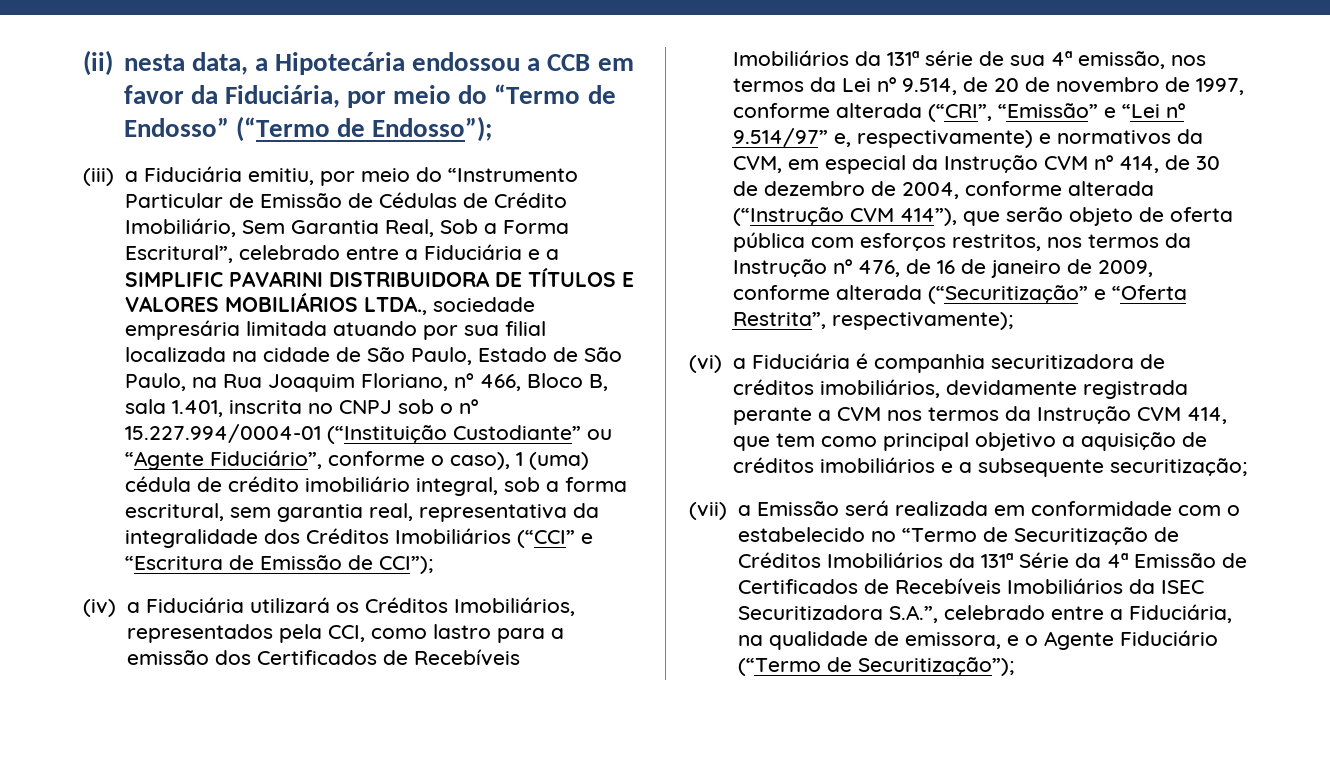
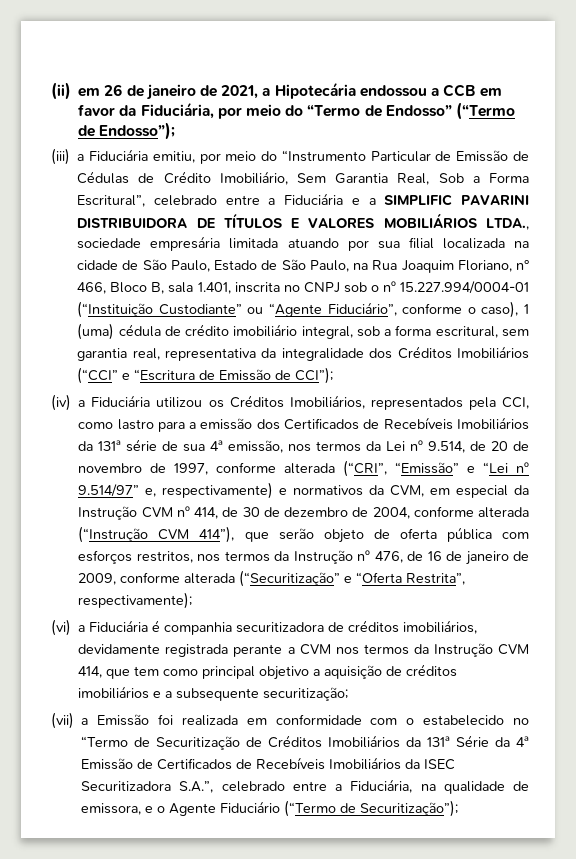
- (ii) nesta data, a Hipotecária endossou a CCB em favor da Fiduciária, por meio do “Termo de Endosso” (“Termo de Endosso”);
+ (ii) em 26 de janeiro de 2021, a Hipotecária endossou a CCB em favor da Fiduciária, por meio do “Termo de Endosso” (“Termo de Endosso”);
- (iv) a Fiduciária utilizará os Créditos Imobiliários, representados pela CCI, como lastro para a emissão dos Certificados de Recebíveis Imobiliários da 131ª série de sua 4ª emissão, nos termos da Lei nº 9.514, de 20 de novembro de 1997, conforme alterada (“CRI”, “Emissão” e “Lei nº 9.514/97” e, respectivamente) e normativos da CVM, em especial da Instrução CVM nº 414, de 30 de dezembro de 2004, conforme alterada (“Instrução CVM 414”), que serão objeto de oferta pública com esforços restritos, nos termos da Instrução nº 476, de 16 de janeiro de 2009, conforme alterada (“Securitização” e “Oferta Restrita”, respectivamente);
+ (iv) a Fiduciária utilizou os Créditos Imobiliários, representados pela CCI, como lastro para a emissão dos Certificados de Recebíveis Imobiliários da 131ª série de sua 4ª emissão, nos termos da Lei nº 9.514, de 20 de novembro de 1997, conforme alterada (“CRI”, “Emissão” e “Lei nº 9.514/97” e, respectivamente) e normativos da CVM, em especial da Instrução CVM nº 414, de 30 de dezembro de 2004, conforme alterada (“Instrução CVM 414”), que serão objeto de oferta pública com esforços restritos, nos termos da Instrução nº 476, de 16 de janeiro de 2009, conforme alterada (“Securitização” e “Oferta Restrita”, respectivamente);
- (vii) a Emissão será realizada em conformidade com o estabelecido no “Termo de Securitização de Créditos Imobiliários da 131ª Série da 4ª Emissão de Certificados de Recebíveis Imobiliários da ISEC Securitizadora S.A.”, celebrado entre a Fiduciária, na qualidade de emissora, e o Agente Fiduciário (“Termo de Securitização”);
+ (vii) a Emissão foi realizada em conformidade com o estabelecido no “Termo de Securitização de Créditos Imobiliários da 131ª Série da 4ª Emissão de Certificados de Recebíveis Imobiliários da ISEC Securitizadora S.A.”, celebrado entre a Fiduciária, na qualidade de emissora, e o Agente Fiduciário (“Termo de Securitização”);

